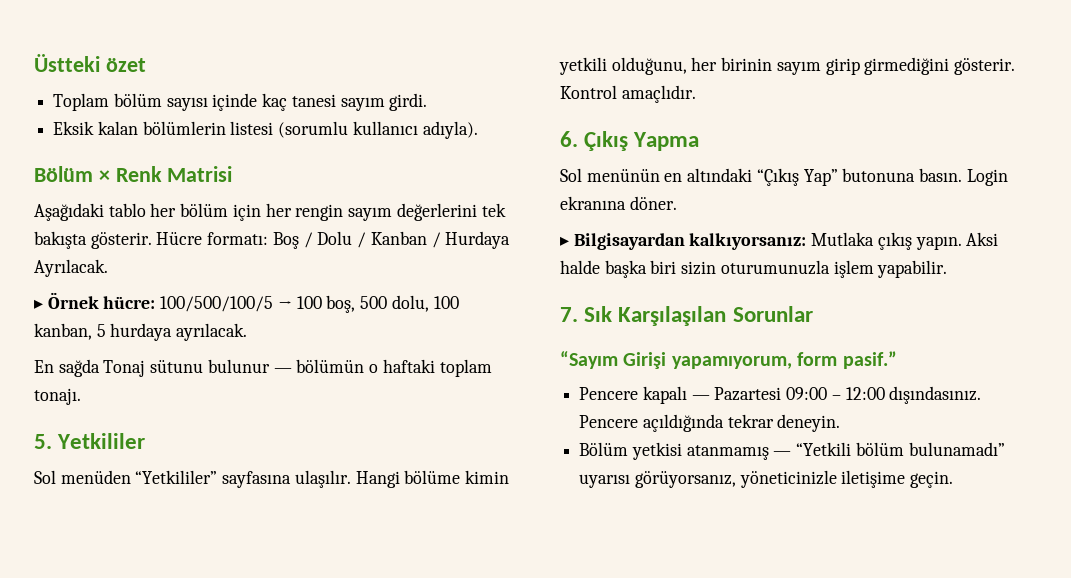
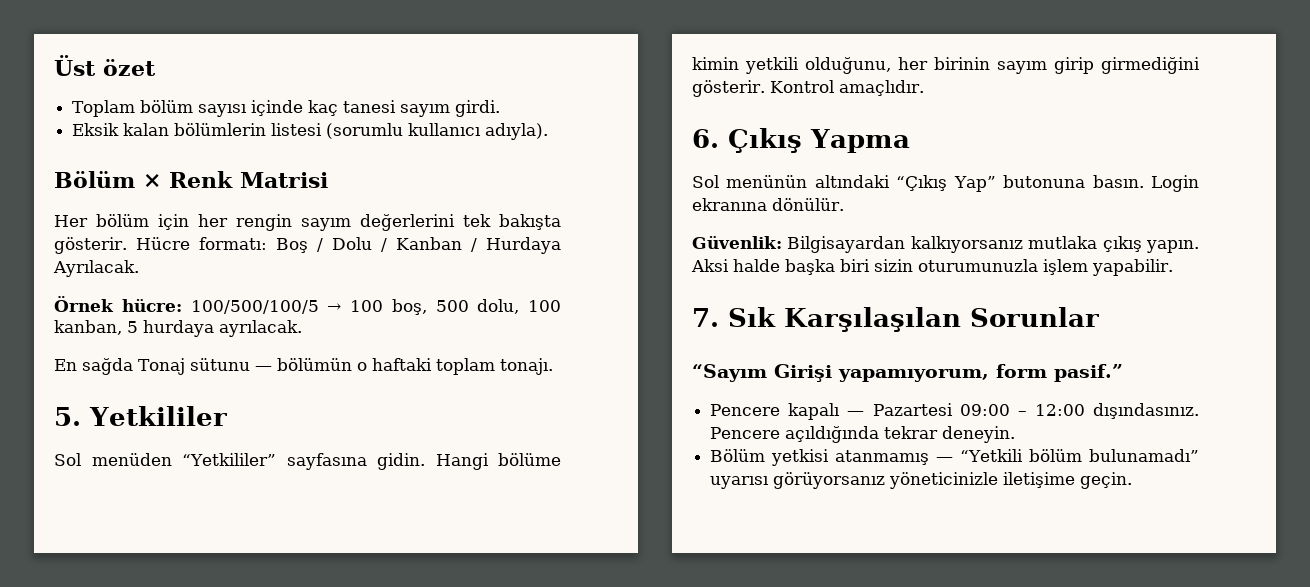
- Üstteki özet
+ Üst özet
- Aşağıdaki tablo her bölüm için her rengin sayım değerlerini tek bakışta gösterir.
+ Her bölüm için her rengin sayım değerlerini tek bakışta gösterir.
- ▸ Örnek hücre: 100/500/100/5 → 100 boş, 500 dolu, 100 kanban, 5 hurdaya ayrılacak.
+ Örnek hücre: 100/500/100/5 → 100 boş, 500 dolu, 100 kanban, 5 hurdaya ayrılacak.
- En sağda Tonaj sütunu bulunur — bölümün o haftaki toplam tonajı.
+ En sağda Tonaj sütunu — bölümün o haftaki toplam tonajı.
- Sol menüden “Yetkililer” sayfasına ulaşılır.
+ Sol menüden “Yetkililer” sayfasına gidin.
- Sol menünün en altındaki “Çıkış Yap” butonuna basın.
+ Sol menünün altındaki “Çıkış Yap” butonuna basın.
- Login ekranına döner.
- ▸ Bilgisayardan kalkıyorsanız: Mutlaka çıkış yapın.
+ Login ekranına dönülür.
+ Güvenlik: Bilgisayardan kalkıyorsanız mutlaka çıkış yapın.
- Bölüm yetkisi atanmamış — “Yetkili bölüm bulunamadı” uyarısı görüyorsanız, yöneticinizle iletişime geçin.
+ Bölüm yetkisi atanmamış — “Yetkili bölüm bulunamadı” uyarısı görüyorsanız yöneticinizle iletişime geçin.

